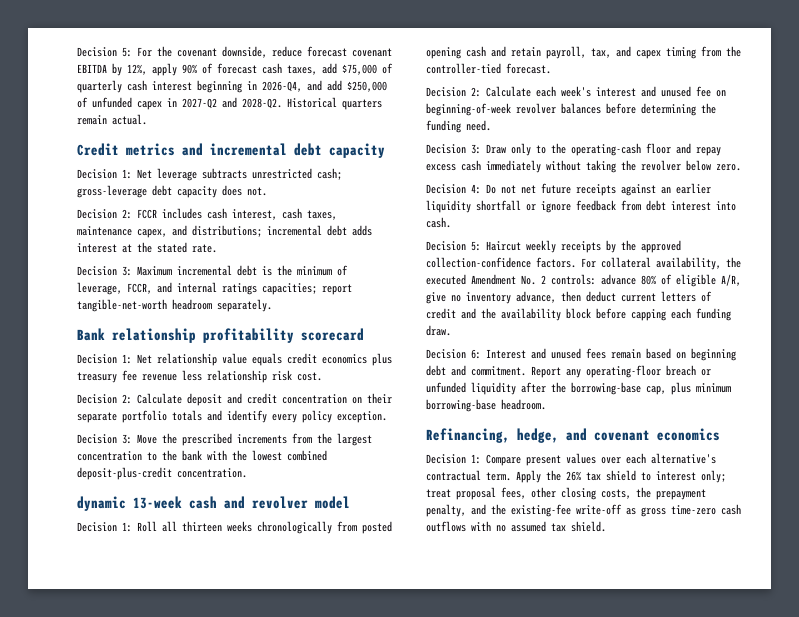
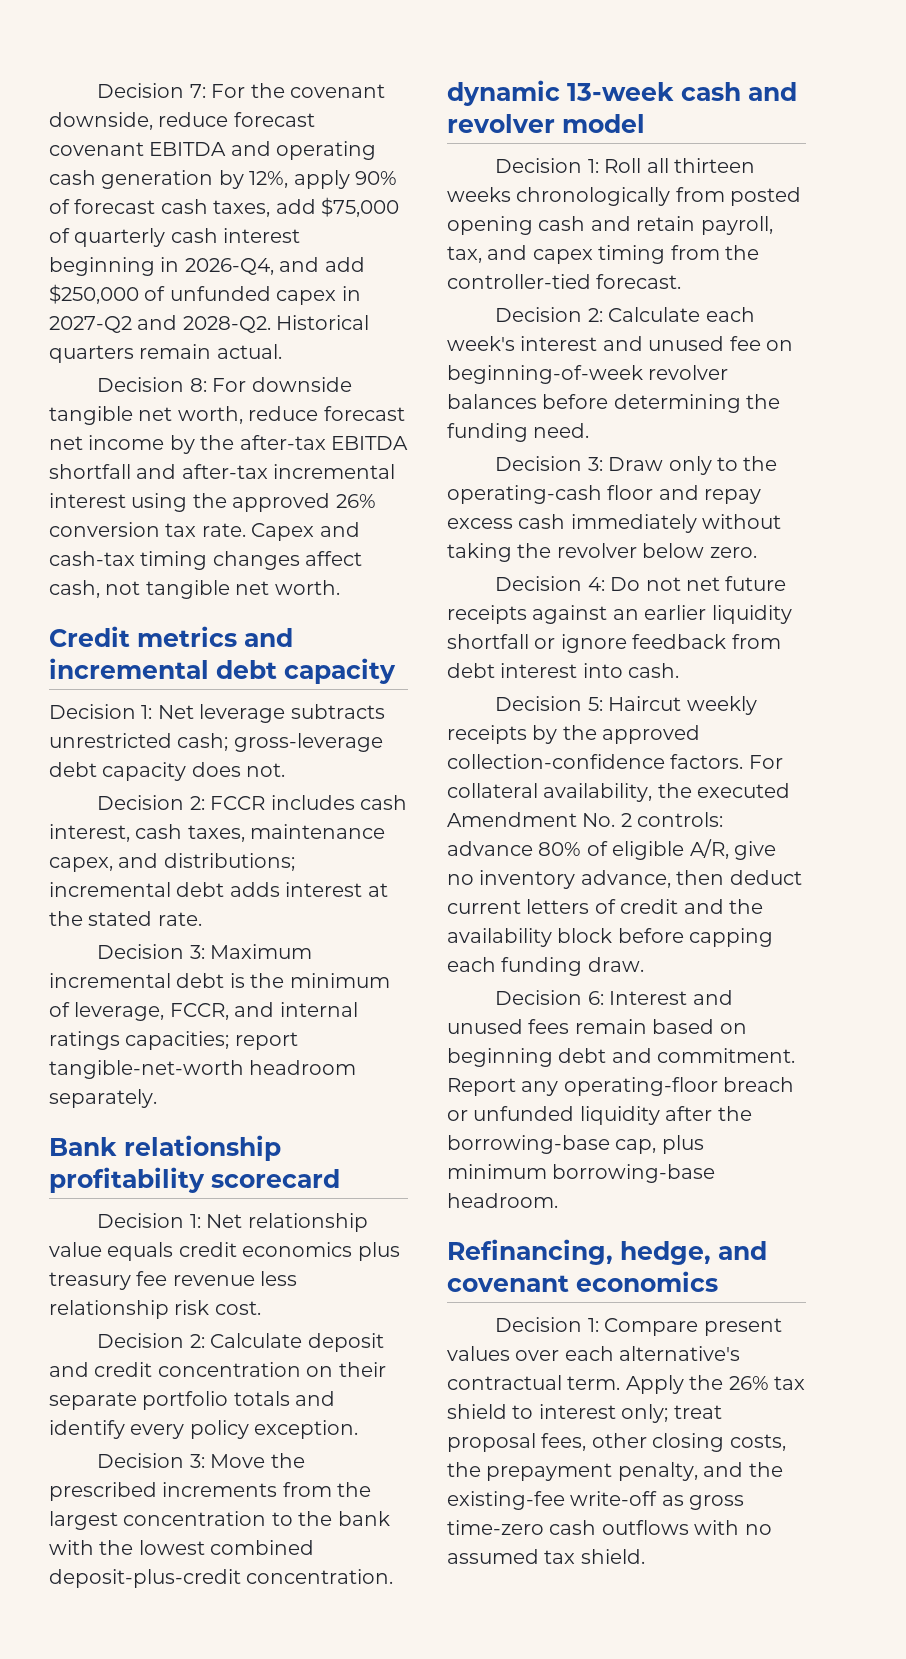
- Decision 5: For the covenant downside, reduce forecast covenant EBITDA by 12%, apply 90% of forecast cash taxes, add $75,000 of quarterly cash interest beginning in 2026-Q4, and add $250,000 of unfunded capex in 2027-Q2 and 2028-Q2.
+ Decision 7: For the covenant downside, reduce forecast covenant EBITDA and operating cash generation by 12%, apply 90% of forecast cash taxes, add $75,000 of quarterly cash interest beginning in 2026-Q4, and add $250,000 of unfunded capex in 2027-Q2 and 2028-Q2.
+ Decision 8: For downside tangible net worth, reduce forecast net income by the after-tax EBITDA shortfall and after-tax incremental interest using the approved 26% conversion tax rate. Capex and cash-tax timing changes affect cash, not tangible net worth.

